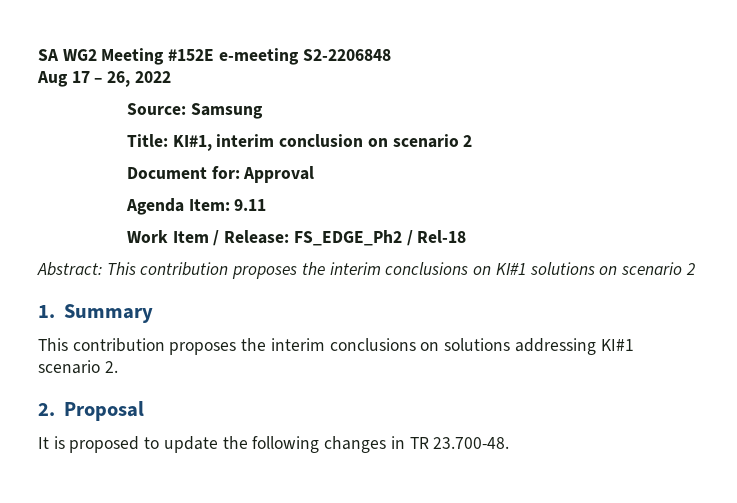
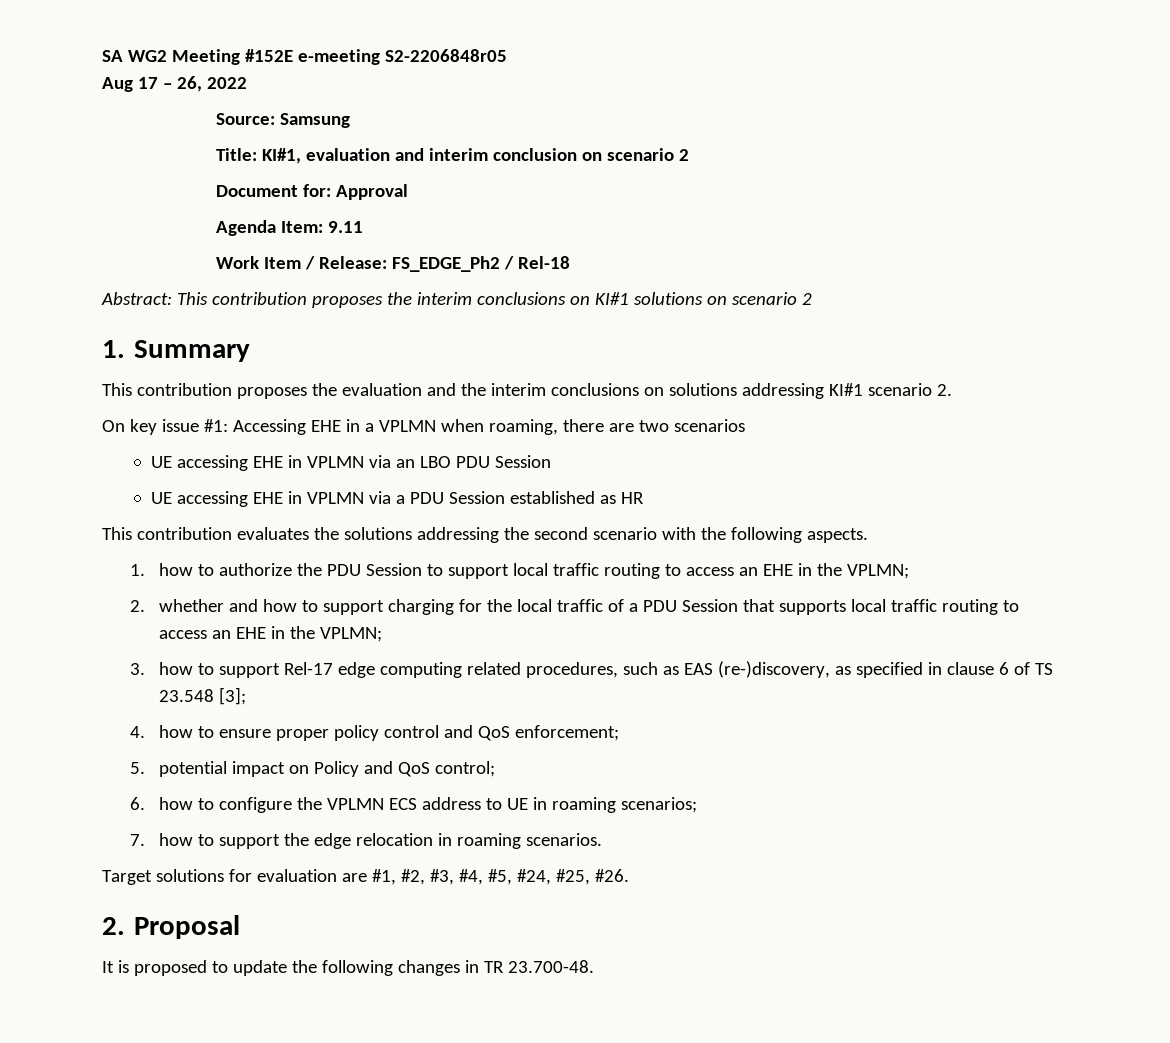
- SA WG2 Meeting #152E e-meeting S2-2206848
+ SA WG2 Meeting #152E e-meeting S2-2206848r05
- Title: KI#1, interim conclusion on scenario 2
+ Title: KI#1, evaluation and interim conclusion on scenario 2
- This contribution proposes the interim conclusions on solutions addressing KI#1 scenario 2.
+ This contribution proposes the evaluation and the interim conclusions on solutions addressing KI#1 scenario 2.
+ On key issue #1: Accessing EHE in a VPLMN when roaming, there are two scenarios
+ UE accessing EHE in VPLMN via an LBO PDU Session
+ UE accessing EHE in VPLMN via a PDU Session established as HR
+ This contribution evaluates the solutions addressing the second scenario with the following aspects.
+ 1. how to authorize the PDU Session to support local traffic routing to access an EHE in the VPLMN;
+ 2. whether and how to support charging for the local traffic of a PDU Session that supports local traffic routing to access an EHE in the VPLMN;
+ 3. how to support Rel-17 edge computing related procedures, such as EAS (re-)discovery, as specified in clause 6 of TS 23.548 [3];
+ 4. how to ensure proper policy control and QoS enforcement;
+ 5. potential impact on Policy and QoS control;
+ 6. how to configure the VPLMN ECS address to UE in roaming scenarios;
+ 7. how to support the edge relocation in roaming scenarios.
+ Target solutions for evaluation are #1, #2, #3, #4, #5, #24, #25, #26.

